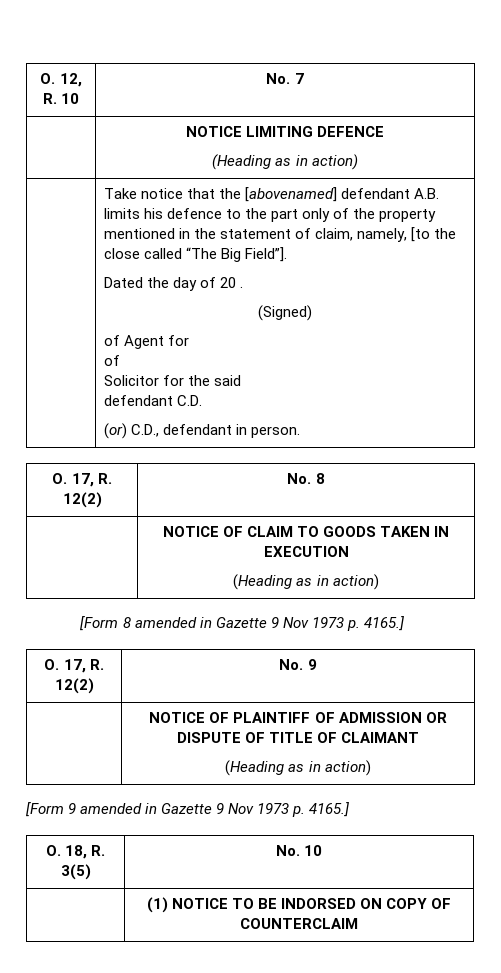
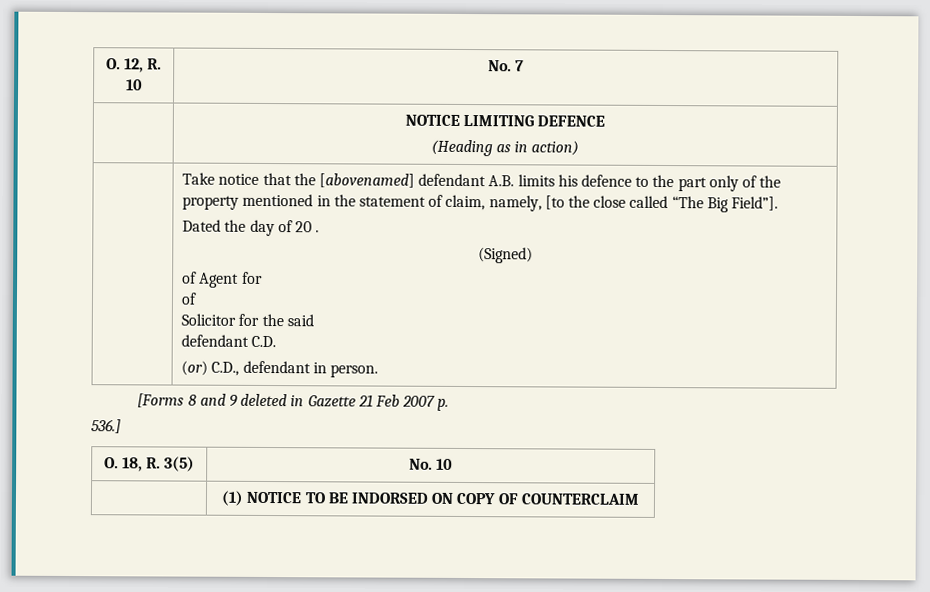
- O. 17, R. 12(2) | No. 8
- | NOTICE OF CLAIM TO GOODS TAKEN IN EXECUTION
- (Heading as in action)
- [Form 8 amended in Gazette 9 Nov 1973 p. 4165.]
- O. 17, R. 12(2) | No. 9
- | NOTICE OF PLAINTIFF OF ADMISSION OR DISPUTE OF TITLE OF CLAIMANT
- (Heading as in action)
- [Form 9 amended in Gazette 9 Nov 1973 p. 4165.]
+ [Forms 8 and 9 deleted in Gazette 21 Feb 2007 p.
+ 536.]

